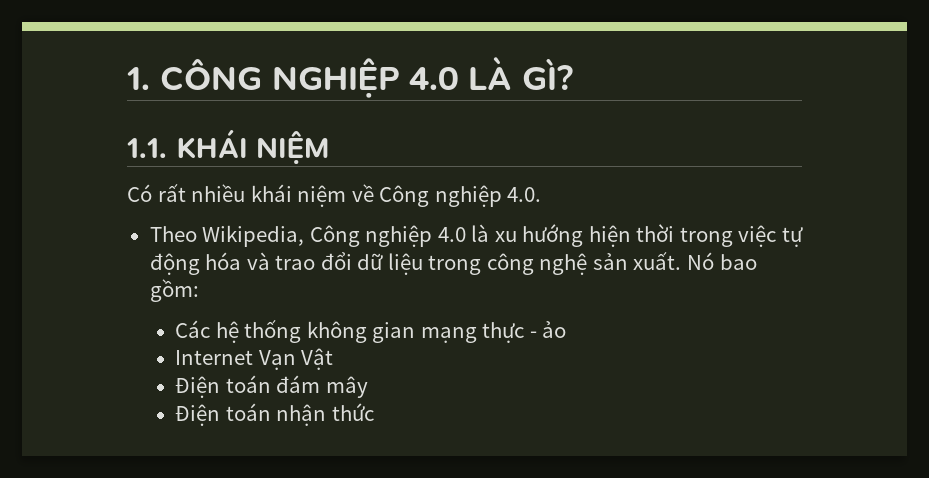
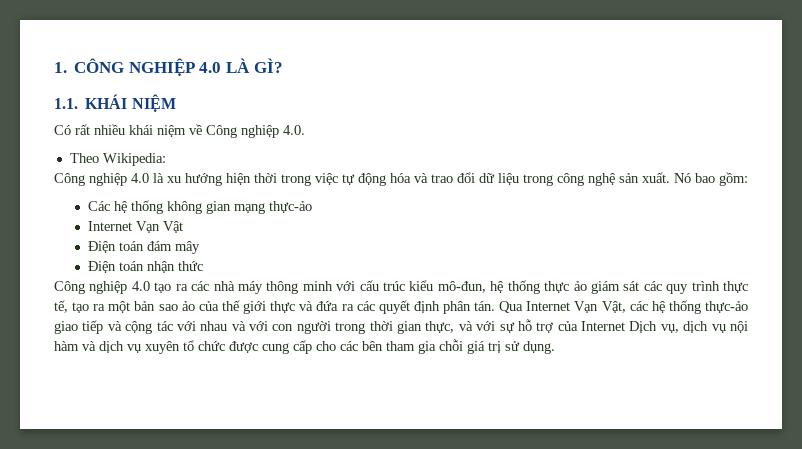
- Theo Wikipedia, Công nghiệp 4.0 là xu hướng hiện thời trong việc tự động hóa và trao đổi dữ liệu trong công nghệ sản xuất.
+ Theo Wikipedia:
+ Công nghiệp 4.0 là xu hướng hiện thời trong việc tự động hóa và trao đổi dữ liệu trong công nghệ sản xuất.
- Các hệ thống không gian mạng thực - ảo
+ Các hệ thống không gian mạng thực-ảo
+ Công nghiệp 4.0 tạo ra các nhà máy thông minh với cấu trúc kiểu mô-đun, hệ thống thực ảo giám sát các quy trình thực tế, tạo ra một bản sao ảo của thế giới thực và đứa ra các quyết định phân tán. Qua Internet Vạn Vật, các hệ thống thực-ảo giao tiếp và cộng tác với nhau và với con người trong thời gian thực, và với sự hỗ trợ của Internet Dịch vụ, dịch vụ nội hàm và dịch vụ xuyên tổ chức được cung cấp cho các bên tham gia chỗi giá trị sử dụng.

